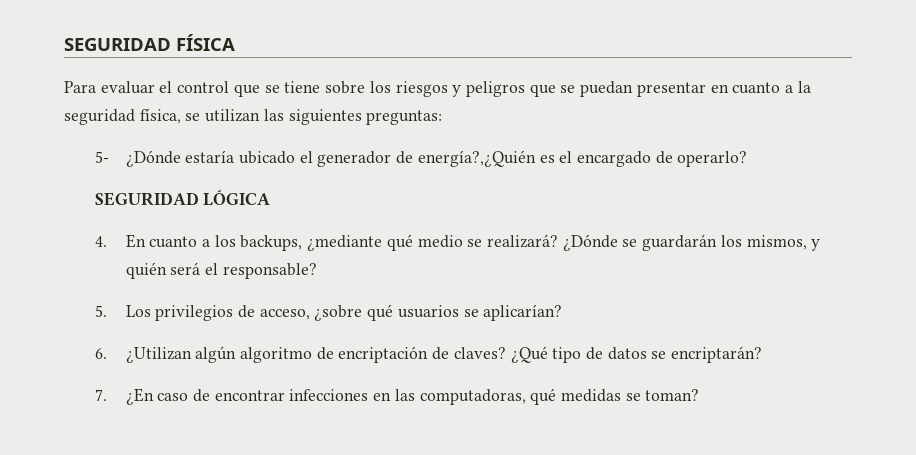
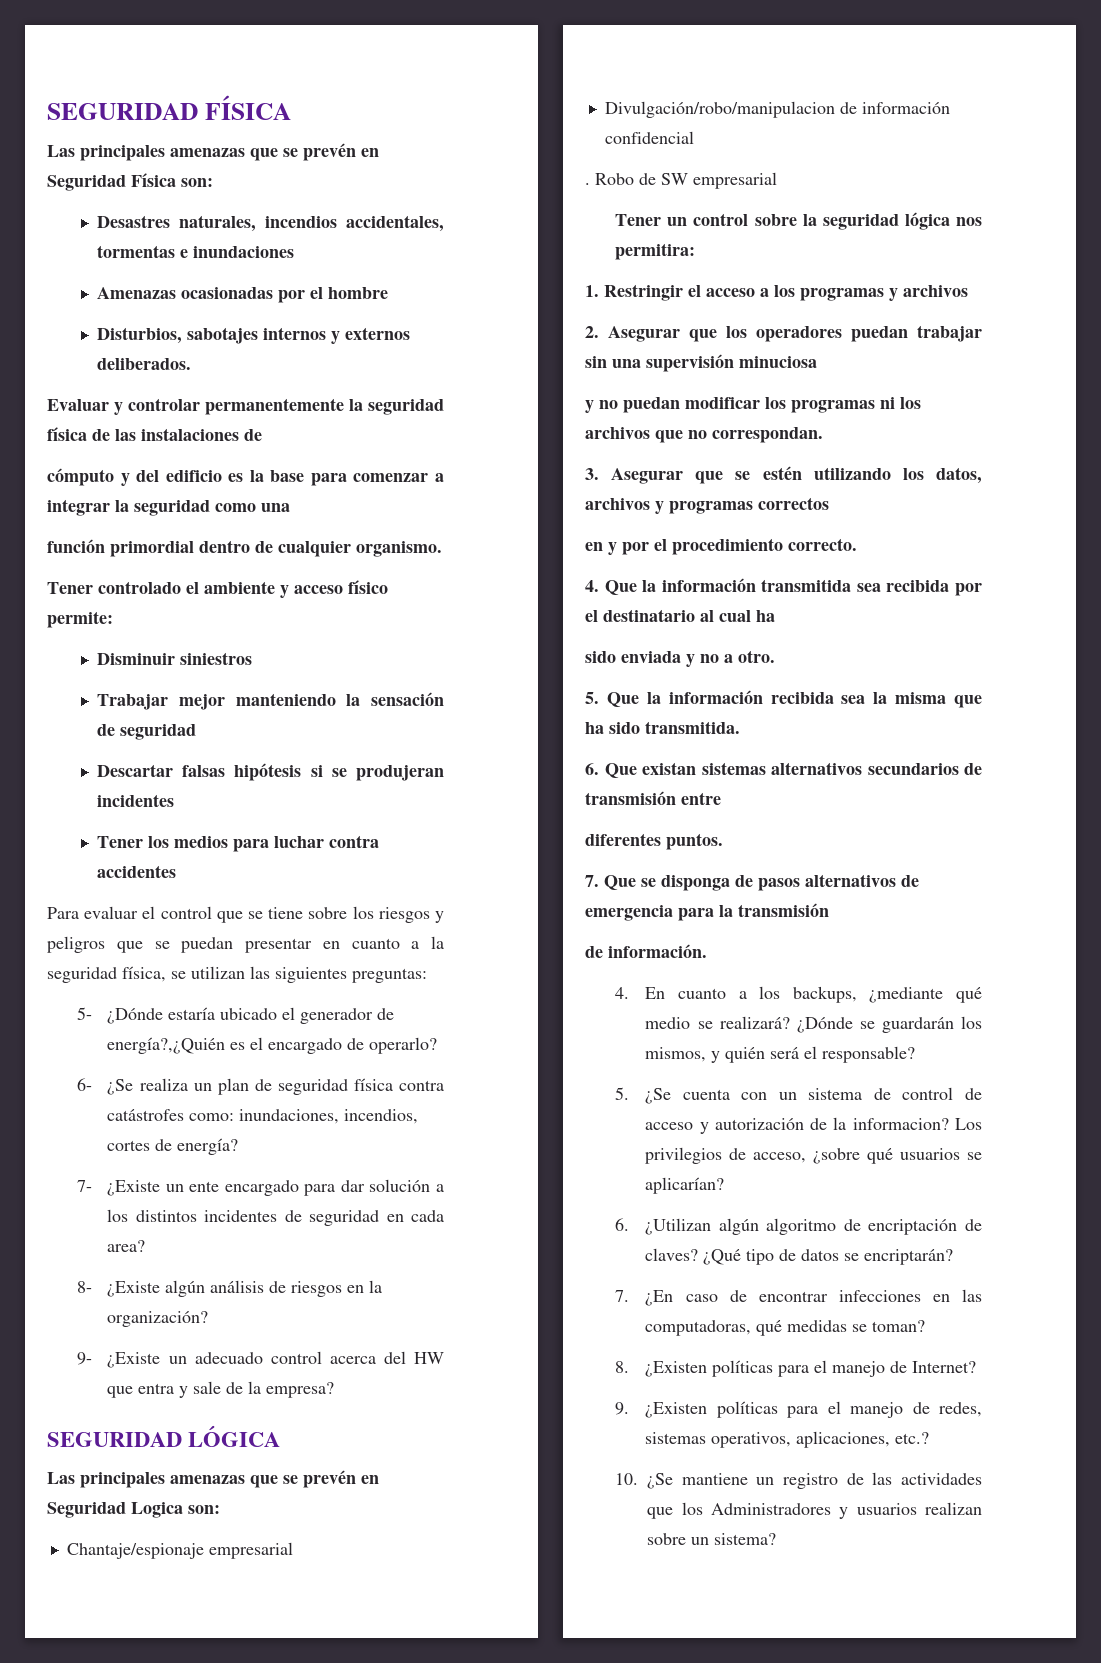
+ Las principales amenazas que se prevén en Seguridad Física son:
+ Desastres naturales, incendios accidentales, tormentas e inundaciones
+ Amenazas ocasionadas por el hombre
+ Disturbios, sabotajes internos y externos deliberados.
+ Evaluar y controlar permanentemente la seguridad física de las instalaciones de
+ cómputo y del edificio es la base para comenzar a integrar la seguridad como una
+ función primordial dentro de cualquier organismo.
+ Tener controlado el ambiente y acceso físico permite:
+ Disminuir siniestros
+ Trabajar mejor manteniendo la sensación de seguridad
+ Descartar falsas hipótesis si se produjeran incidentes
+ Tener los medios para luchar contra accidentes
+ 6- ¿Se realiza un plan de seguridad física contra catástrofes como: inundaciones, incendios, cortes de energía?
+ 7- ¿Existe un ente encargado para dar solución a los distintos incidentes de seguridad en cada area?
+ 8- ¿Existe algún análisis de riesgos en la organización?
+ 9- ¿Existe un adecuado control acerca del HW que entra y sale de la empresa?
  SEGURIDAD LÓGICA
+ Las principales amenazas que se prevén en Seguridad Logica son:
+ Chantaje/espionaje empresarial
+ Divulgación/robo/manipulacion de información confidencial
+ . Robo de SW empresarial
+ Tener un control sobre la seguridad lógica nos permitira:
+ 1. Restringir el acceso a los programas y archivos
+ 2. Asegurar que los operadores puedan trabajar sin una supervisión minuciosa
+ y no puedan modificar los programas ni los archivos que no correspondan.
+ 3. Asegurar que se estén utilizando los datos, archivos y programas correctos
+ en y por el procedimiento correcto.
+ 4. Que la información transmitida sea recibida por el destinatario al cual ha
+ sido enviada y no a otro.
+ 5. Que la información recibida sea la misma que ha sido transmitida.
+ 6. Que existan sistemas alternativos secundarios de transmisión entre
+ diferentes puntos.
+ 7. Que se disponga de pasos alternativos de emergencia para la transmisión
+ de información.
- 5. Los privilegios de acceso, ¿sobre qué usuarios se aplicarían?
+ 5. ¿Se cuenta con un sistema de control de acceso y autorización de la informacion? Los privilegios de acceso, ¿sobre qué usuarios se aplicarían?
+ 8. ¿Existen políticas para el manejo de Internet?
+ 9. ¿Existen políticas para el manejo de redes, sistemas operativos, aplicaciones, etc.?
+ 10. ¿Se mantiene un registro de las actividades que los Administradores y usuarios realizan sobre un sistema?

